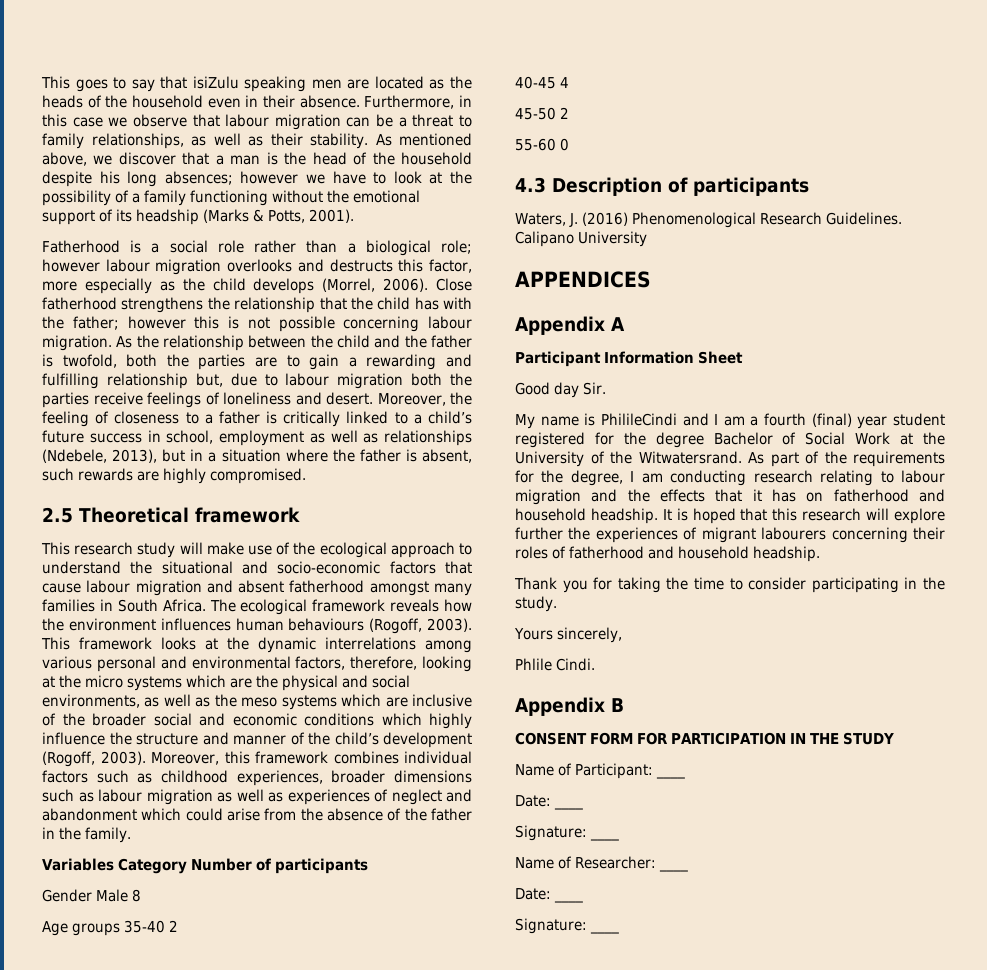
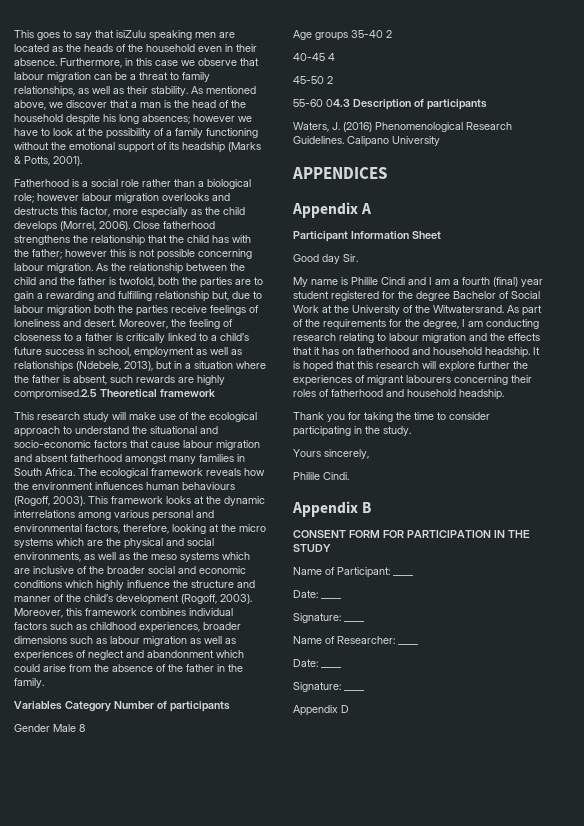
- Moreover, the feeling of closeness to a father is critically linked to a child’s future success in school, employment as well as relationships (Ndebele, 2013), but in a situation where the father is absent, such rewards are highly compromised.
- 2.5 Theoretical framework
+ Moreover, the feeling of closeness to a father is critically linked to a child’s future success in school, employment as well as relationships (Ndebele, 2013), but in a situation where the father is absent, such rewards are highly compromised.2.5 Theoretical framework
- 55-60 0
- 4.3 Description of participants
+ 55-60 04.3 Description of participants
- My name is PhilileCindi and I am a fourth (final) year student registered for the degree Bachelor of Social Work at the University of the Witwatersrand.
+ My name is Philile Cindi and I am a fourth (final) year student registered for the degree Bachelor of Social Work at the University of the Witwatersrand.
- Phlile Cindi.
+ Philile Cindi.
+ Appendix D

